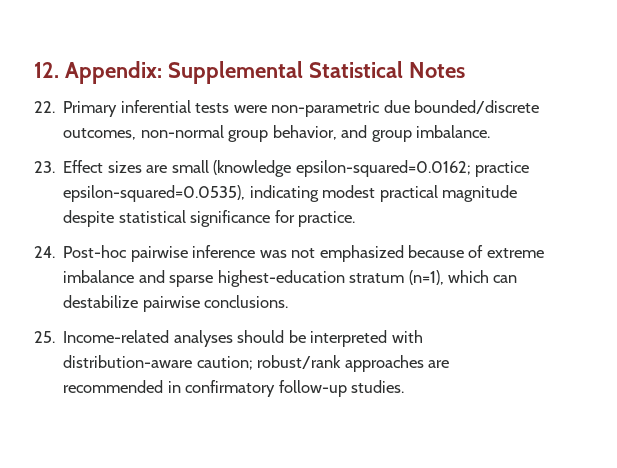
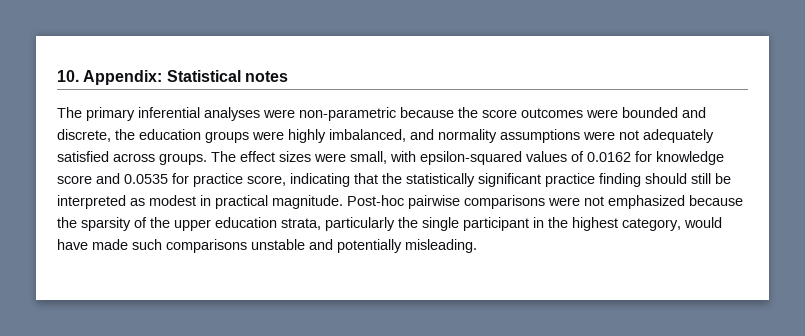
- 12. Appendix: Supplemental Statistical Notes
- 22. Primary inferential tests were non-parametric due bounded/discrete outcomes, non-normal group behavior, and group imbalance.
- 23. Effect sizes are small (knowledge epsilon-squared=0.0162; practice epsilon-squared=0.0535), indicating modest practical magnitude despite statistical significance for practice.
- 24. Post-hoc pairwise inference was not emphasized because of extreme imbalance and sparse highest-education stratum (n=1), which can destabilize pairwise conclusions.
- 25. Income-related analyses should be interpreted with distribution-aware caution; robust/rank approaches are recommended in confirmatory follow-up studies.
+ 10. Appendix: Statistical notes
+ The primary inferential analyses were non-parametric because the score outcomes were bounded and discrete, the education groups were highly imbalanced, and normality assumptions were not adequately satisfied across groups. The effect sizes were small, with epsilon-squared values of 0.0162 for knowledge score and 0.0535 for practice score, indicating that the statistically significant practice finding should still be interpreted as modest in practical magnitude. Post-hoc pairwise comparisons were not emphasized because the sparsity of the upper education strata, particularly the single participant in the highest category, would have made such comparisons unstable and potentially misleading.

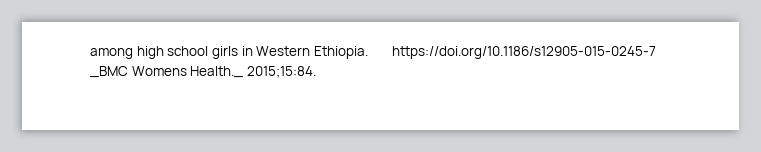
- 10. Appendix: Statistical notes
- The primary inferential analyses were non-parametric because the score outcomes were bounded and discrete, the education groups were highly imbalanced, and normality assumptions were not adequately satisfied across groups. The effect sizes were small, with epsilon-squared values of 0.0162 for knowledge score and 0.0535 for practice score, indicating that the statistically significant practice finding should still be interpreted as modest in practical magnitude. Post-hoc pairwise comparisons were not emphasized because the sparsity of the upper education strata, particularly the single participant in the highest category, would have made such comparisons unstable and potentially misleading.
+ among high school girls in Western Ethiopia. _BMC Womens Health._ 2015;15:84. https://doi.org/10.1186/s12905-015-0245-7

